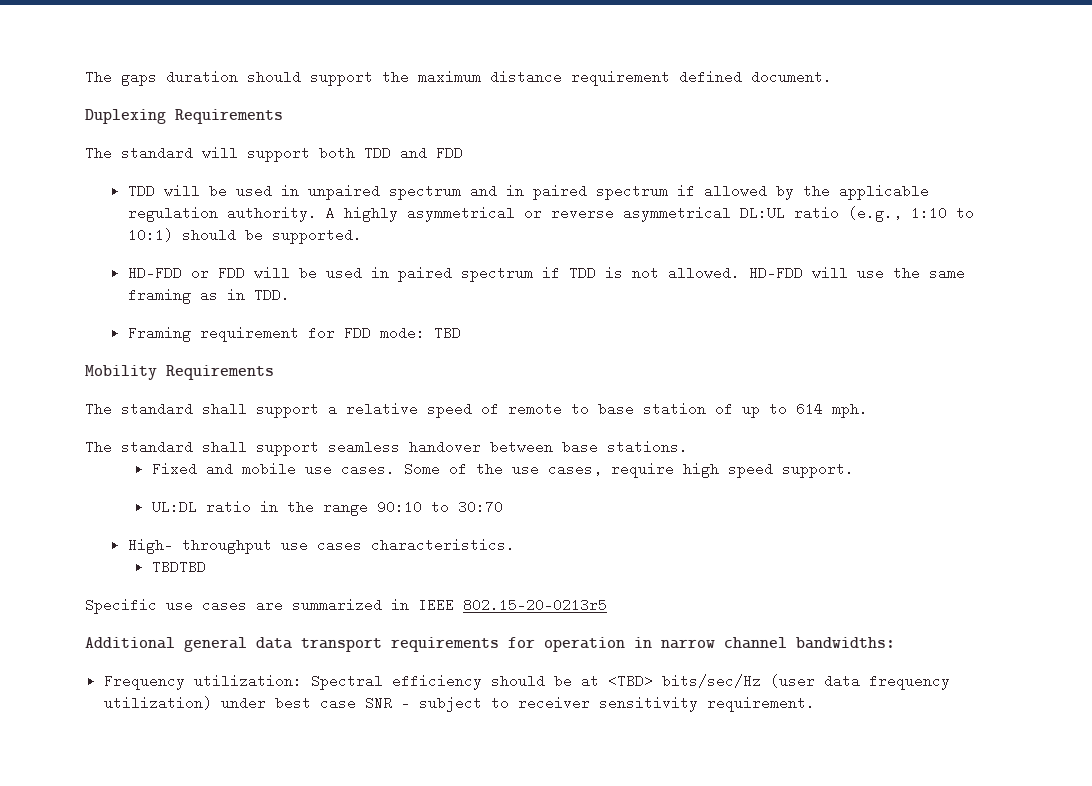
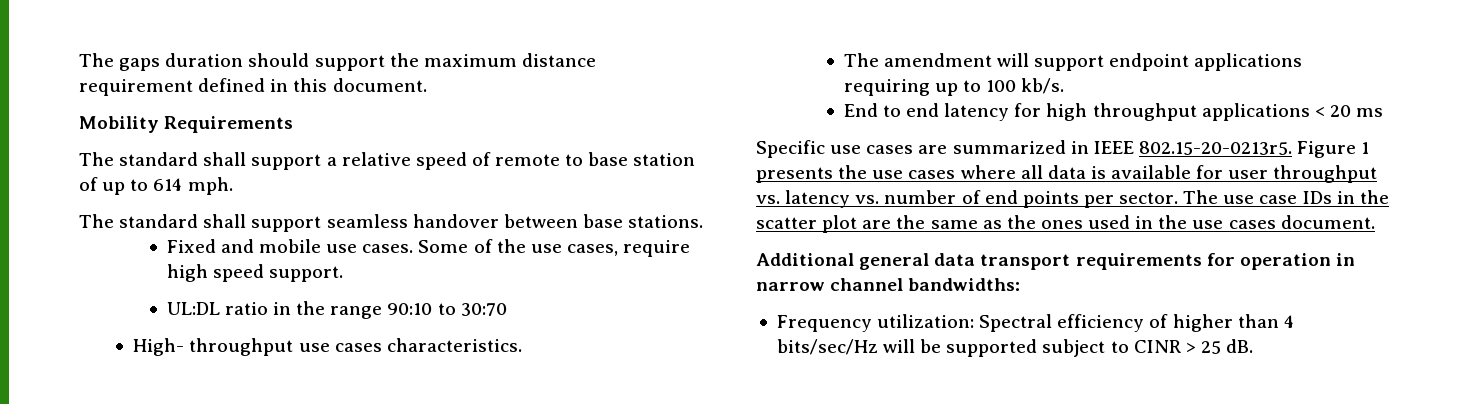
- The gaps duration should support the maximum distance requirement defined document.
- Duplexing Requirements
- The standard will support both TDD and FDD
- TDD will be used in unpaired spectrum and in paired spectrum if allowed by the applicable regulation authority. A highly asymmetrical or reverse asymmetrical DL:UL ratio (e.g., 1:10 to 10:1) should be supported.
- HD-FDD or FDD will be used in paired spectrum if TDD is not allowed. HD-FDD will use the same framing as in TDD.
- Framing requirement for FDD mode: TBD
+ The gaps duration should support the maximum distance requirement defined in this document.
- TBDTBD
+ The amendment will support endpoint applications requiring up to 100 kb/s.
+ End to end latency for high throughput applications < 20 ms
- Specific use cases are summarized in IEEE 802.15-20-0213r5
+ Specific use cases are summarized in IEEE 802.15-20-0213r5. Figure 1 presents the use cases where all data is available for user throughput vs. latency vs. number of end points per sector. The use case IDs in the scatter plot are the same as the ones used in the use cases document.
- Frequency utilization: Spectral efficiency should be at <TBD> bits/sec/Hz (user data frequency utilization) under best case SNR - subject to receiver sensitivity requirement.
+ Frequency utilization: Spectral efficiency of higher than 4 bits/sec/Hz will be supported subject to CINR > 25 dB.

